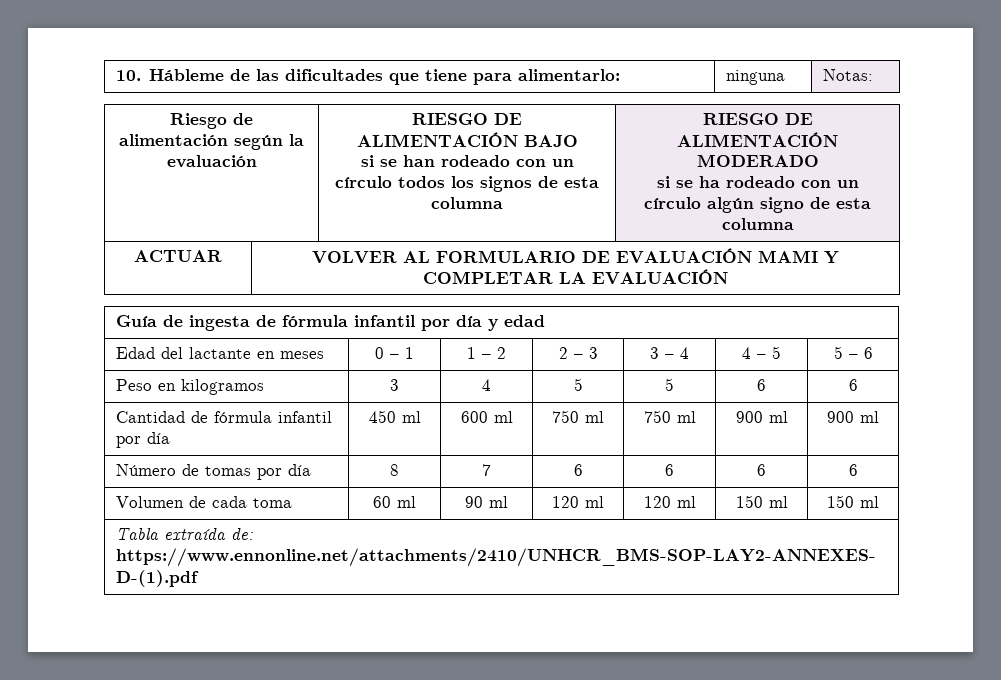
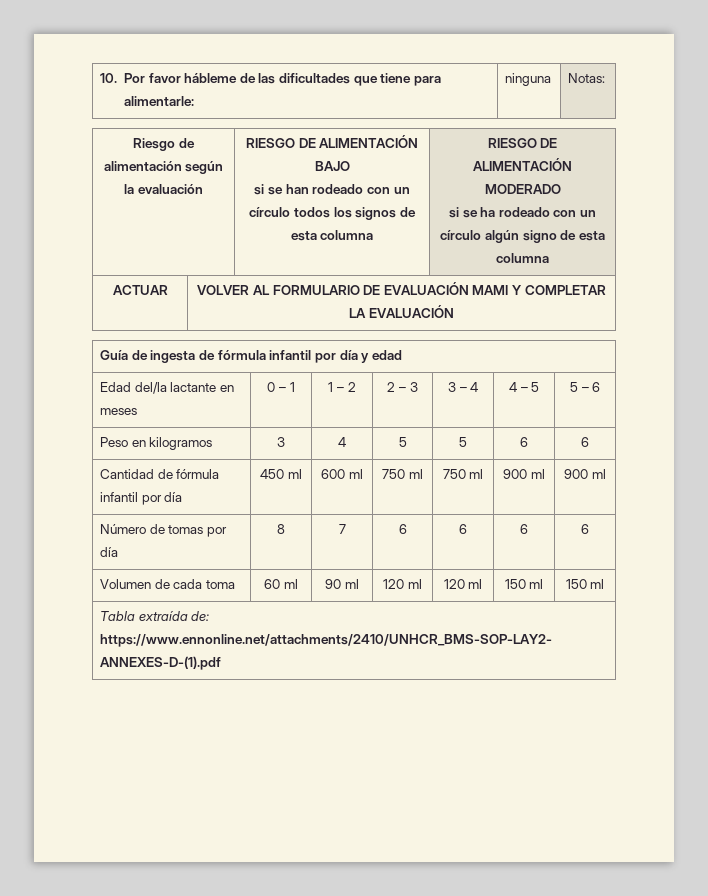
- 10. Hábleme de las dificultades que tiene para alimentarlo: | ninguna | Notas:
+ 10. Por favor hábleme de las dificultades que tiene para alimentarle: | ninguna | Notas:
- Edad del lactante en meses | 0 – 1 | 1 – 2 | 2 – 3 | 3 – 4 | 4 – 5 | 5 – 6
+ Edad del/la lactante en meses | 0 – 1 | 1 – 2 | 2 – 3 | 3 – 4 | 4 – 5 | 5 – 6

